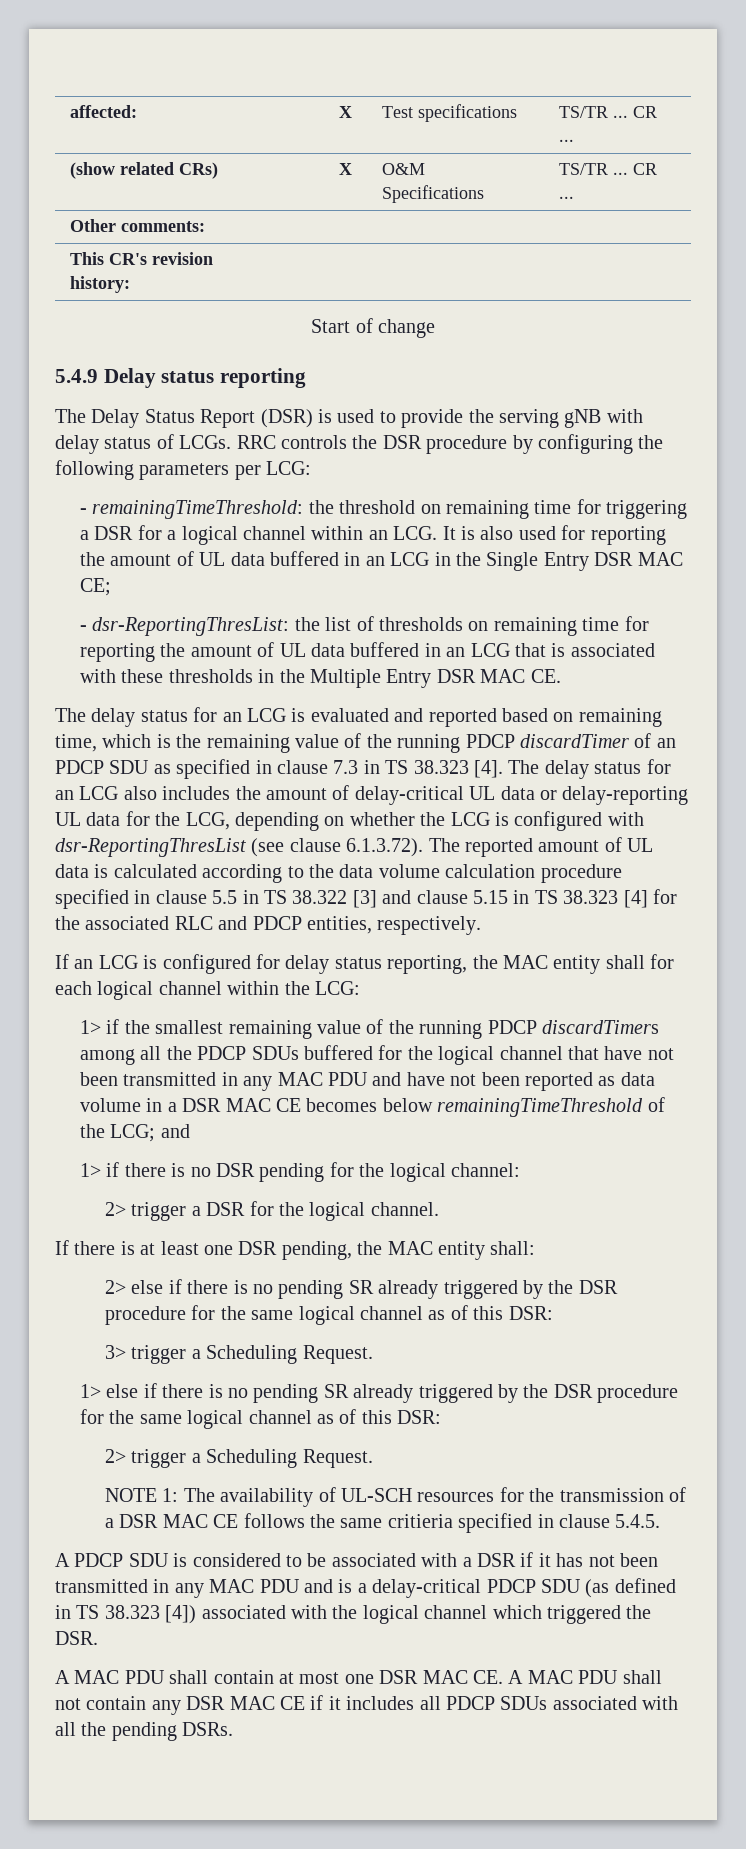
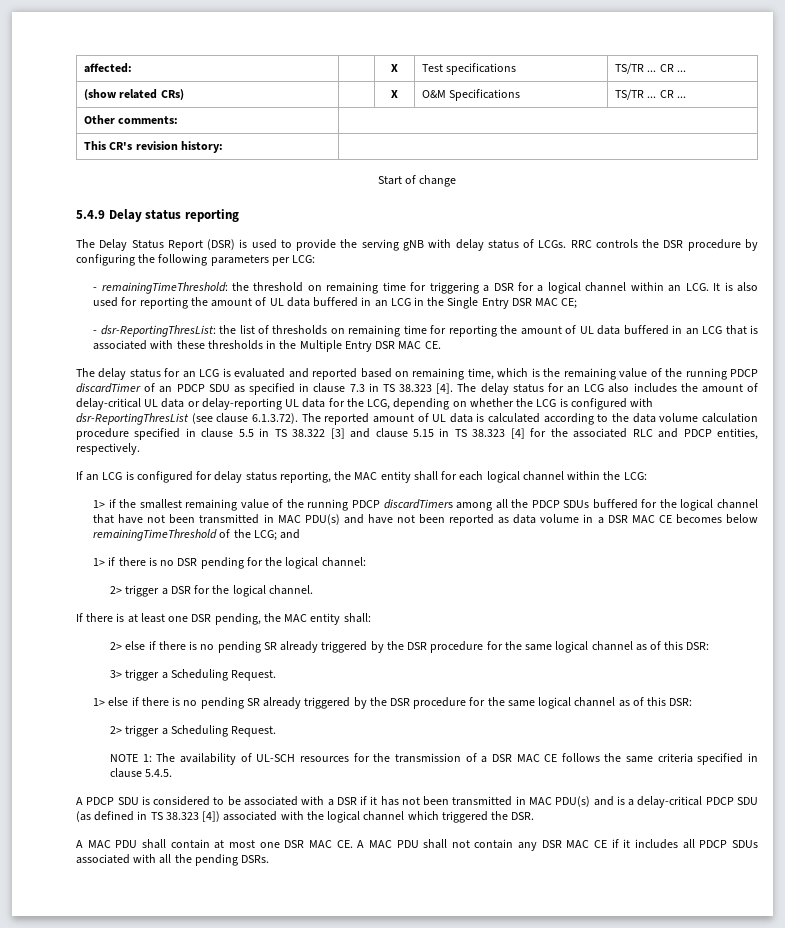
- 1> if the smallest remaining value of the running PDCP discardTimers among all the PDCP SDUs buffered for the logical channel that have not been transmitted in any MAC PDU and have not been reported as data volume in a DSR MAC CE becomes below remainingTimeThreshold of the LCG; and
+ 1> if the smallest remaining value of the running PDCP discardTimers among all the PDCP SDUs buffered for the logical channel that have not been transmitted in MAC PDU(s) and have not been reported as data volume in a DSR MAC CE becomes below remainingTimeThreshold of the LCG; and
- NOTE 1: The availability of UL-SCH resources for the transmission of a DSR MAC CE follows the same critieria specified in clause 5.4.5.
+ NOTE 1: The availability of UL-SCH resources for the transmission of a DSR MAC CE follows the same criteria specified in clause 5.4.5.
- A PDCP SDU is considered to be associated with a DSR if it has not been transmitted in any MAC PDU and is a delay-critical PDCP SDU (as defined in TS 38.323 [4]) associated with the logical channel which triggered the DSR.
+ A PDCP SDU is considered to be associated with a DSR if it has not been transmitted in MAC PDU(s) and is a delay-critical PDCP SDU (as defined in TS 38.323 [4]) associated with the logical channel which triggered the DSR.

